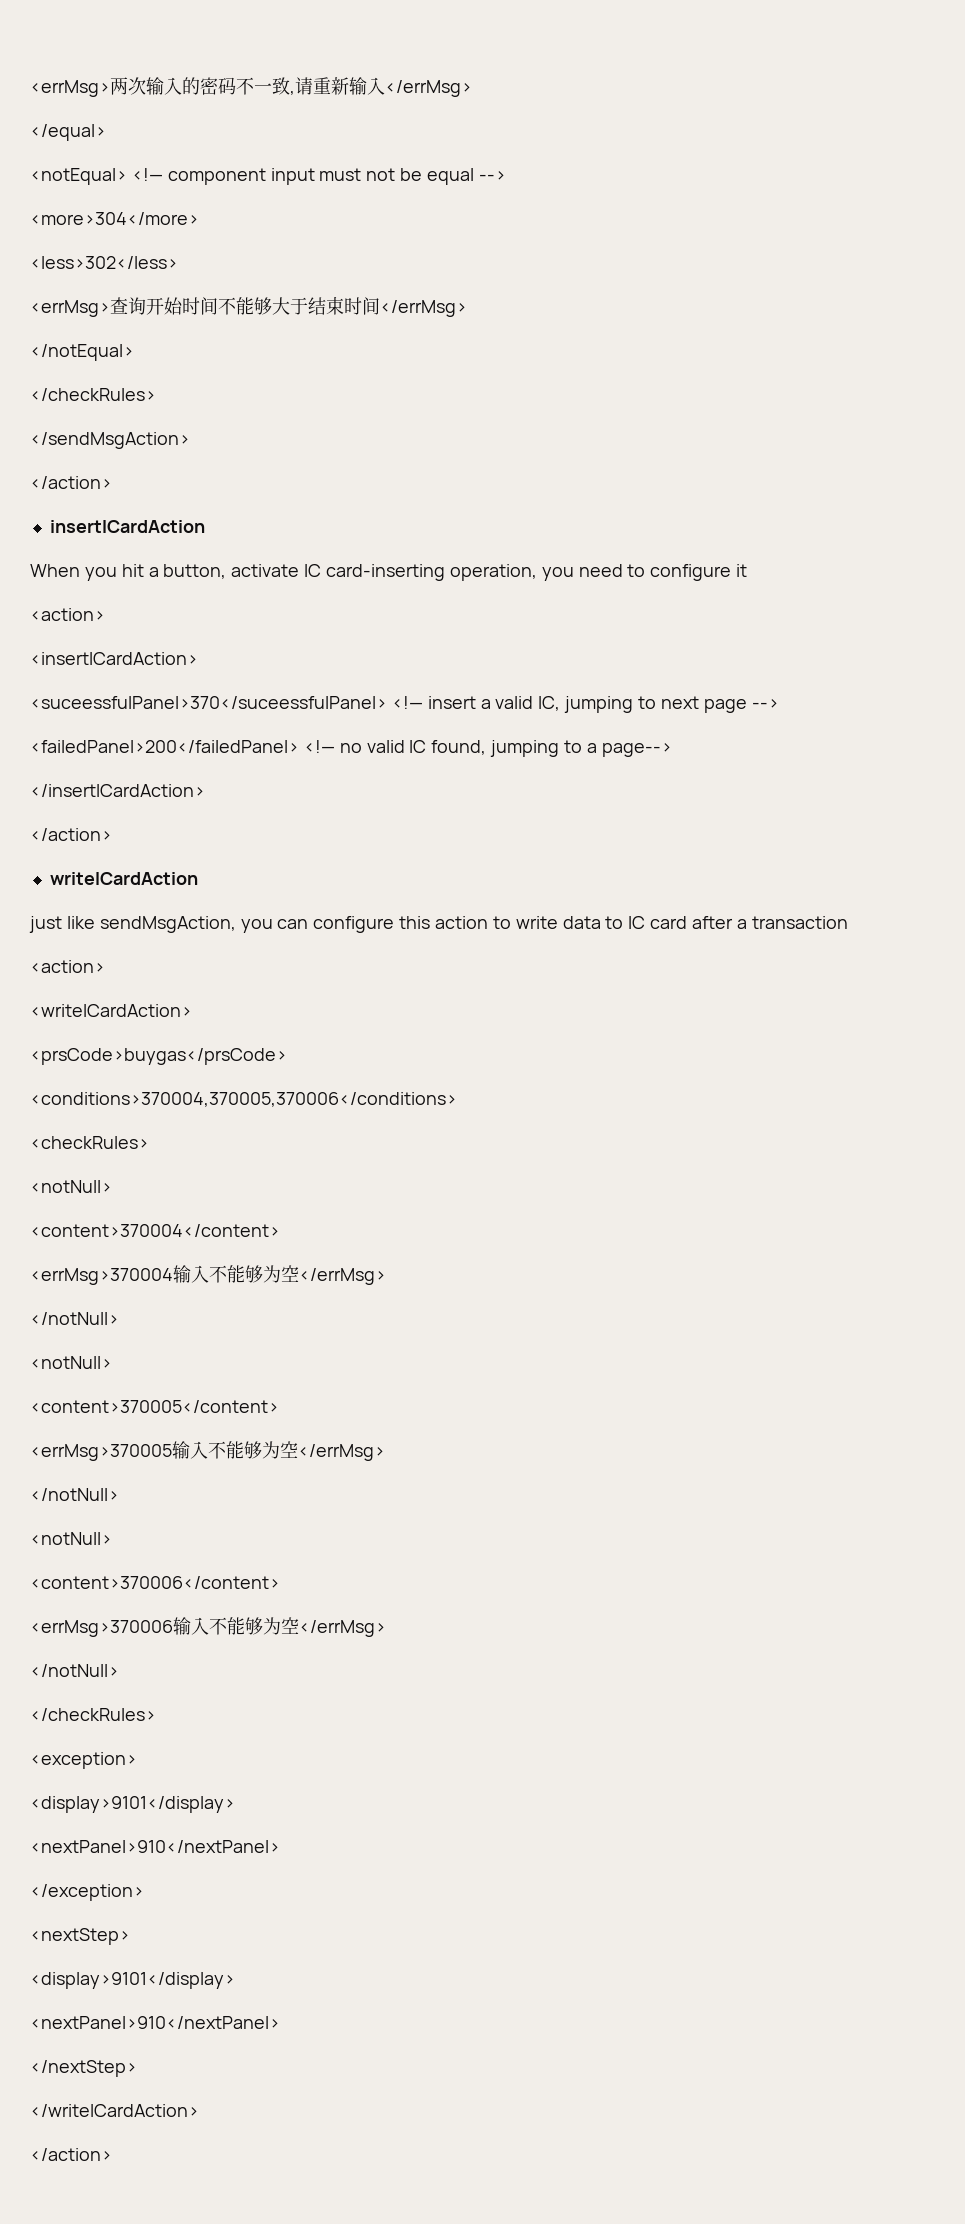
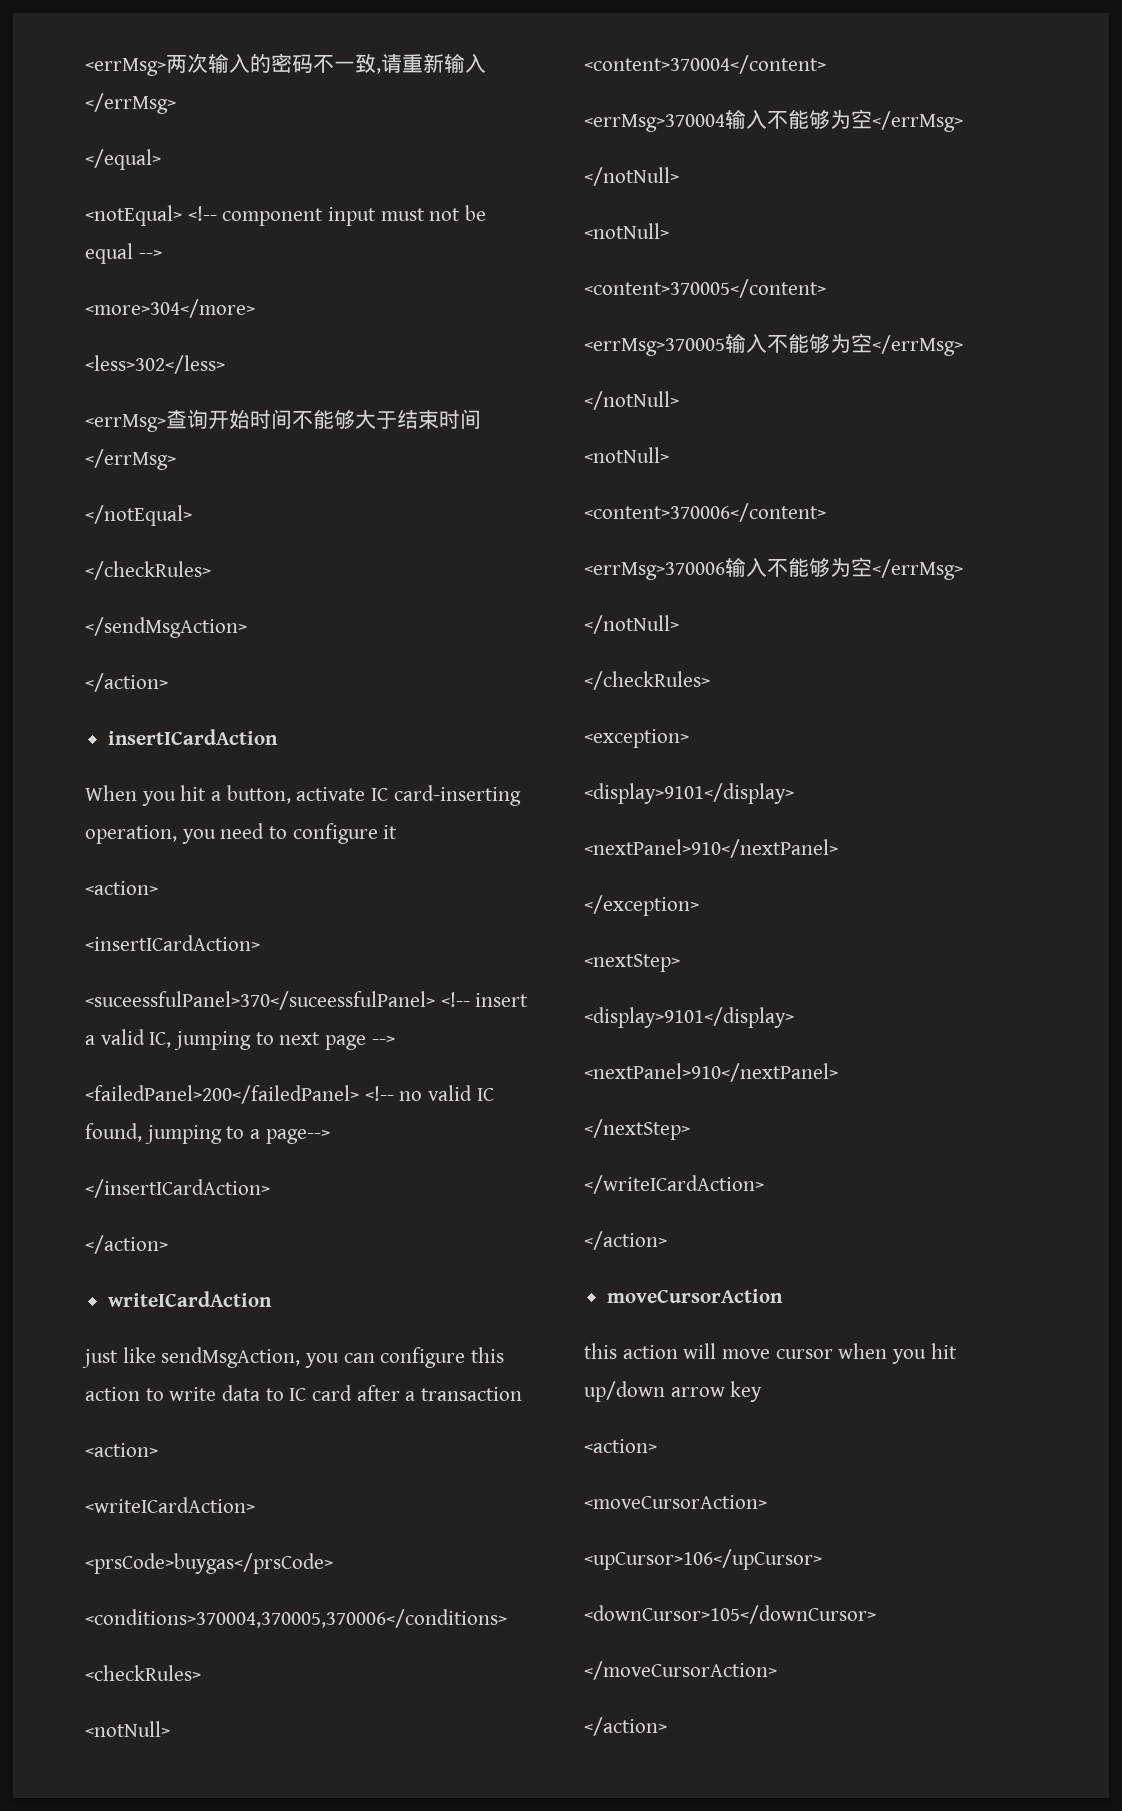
- <notEqual> <!— component input must not be equal -->
+ <notEqual> <!-- component input must not be equal -->
- <suceessfulPanel>370</suceessfulPanel> <!— insert a valid IC, jumping to next page -->
+ <suceessfulPanel>370</suceessfulPanel> <!-- insert a valid IC, jumping to next page -->
- <failedPanel>200</failedPanel> <!— no valid IC found, jumping to a page-->
+ <failedPanel>200</failedPanel> <!-- no valid IC found, jumping to a page-->
+ moveCursorAction
+ this action will move cursor when you hit up/down arrow key
+ <action>
+ <moveCursorAction>
+ <upCursor>106</upCursor>
+ <downCursor>105</downCursor>
+ </moveCursorAction>
+ </action>

